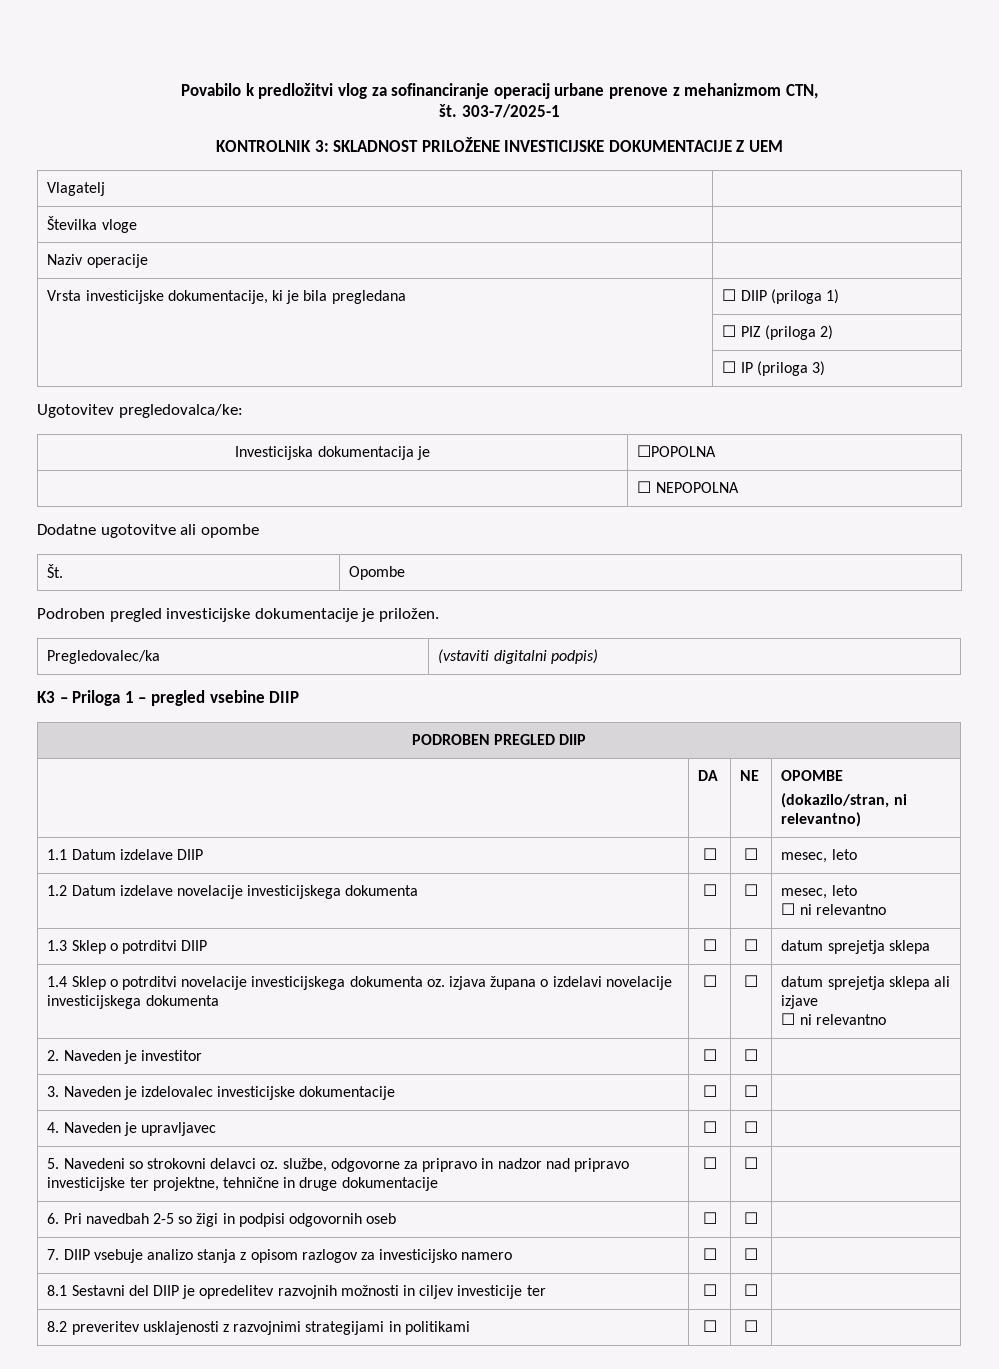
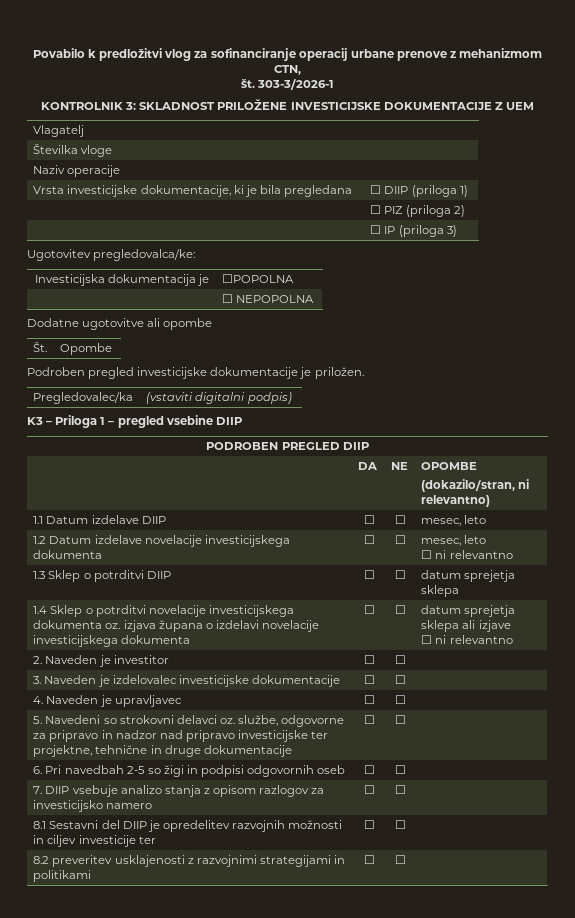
- 303-7/2025-1
+ 303-3/2026-1

